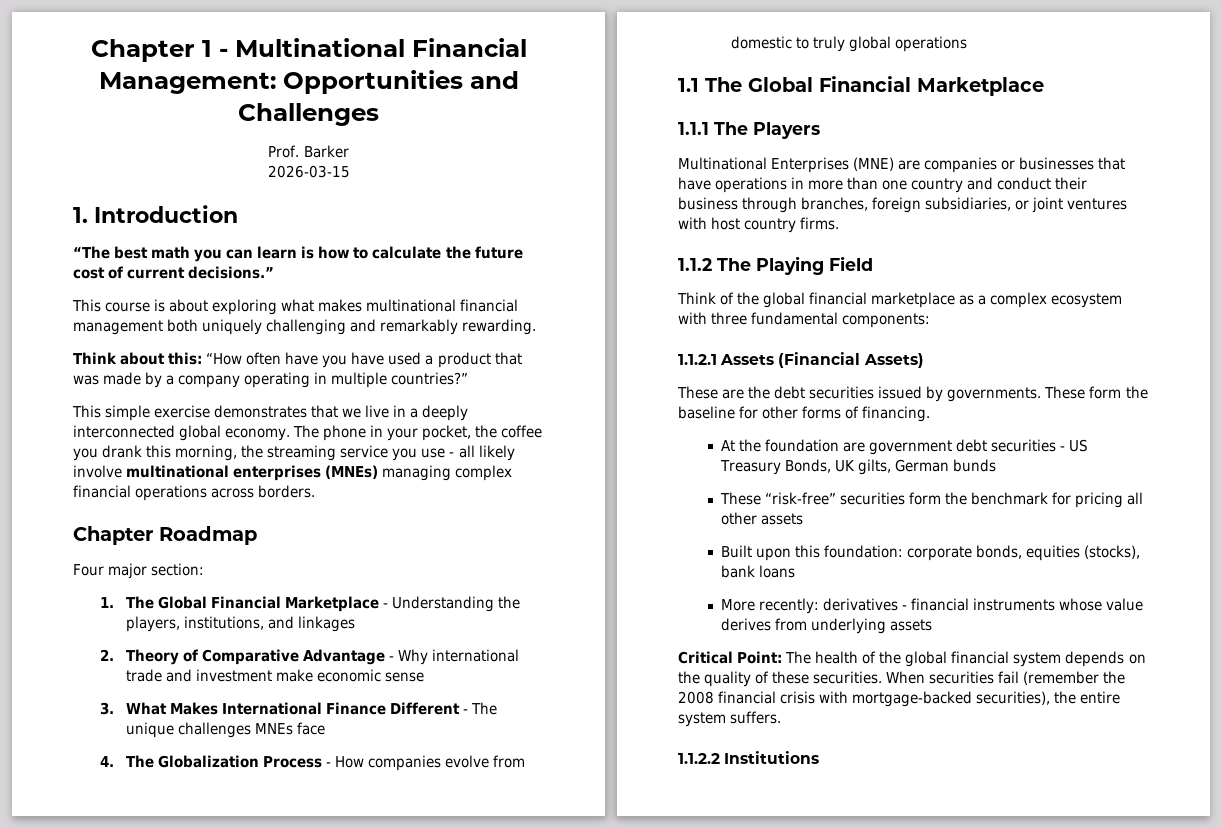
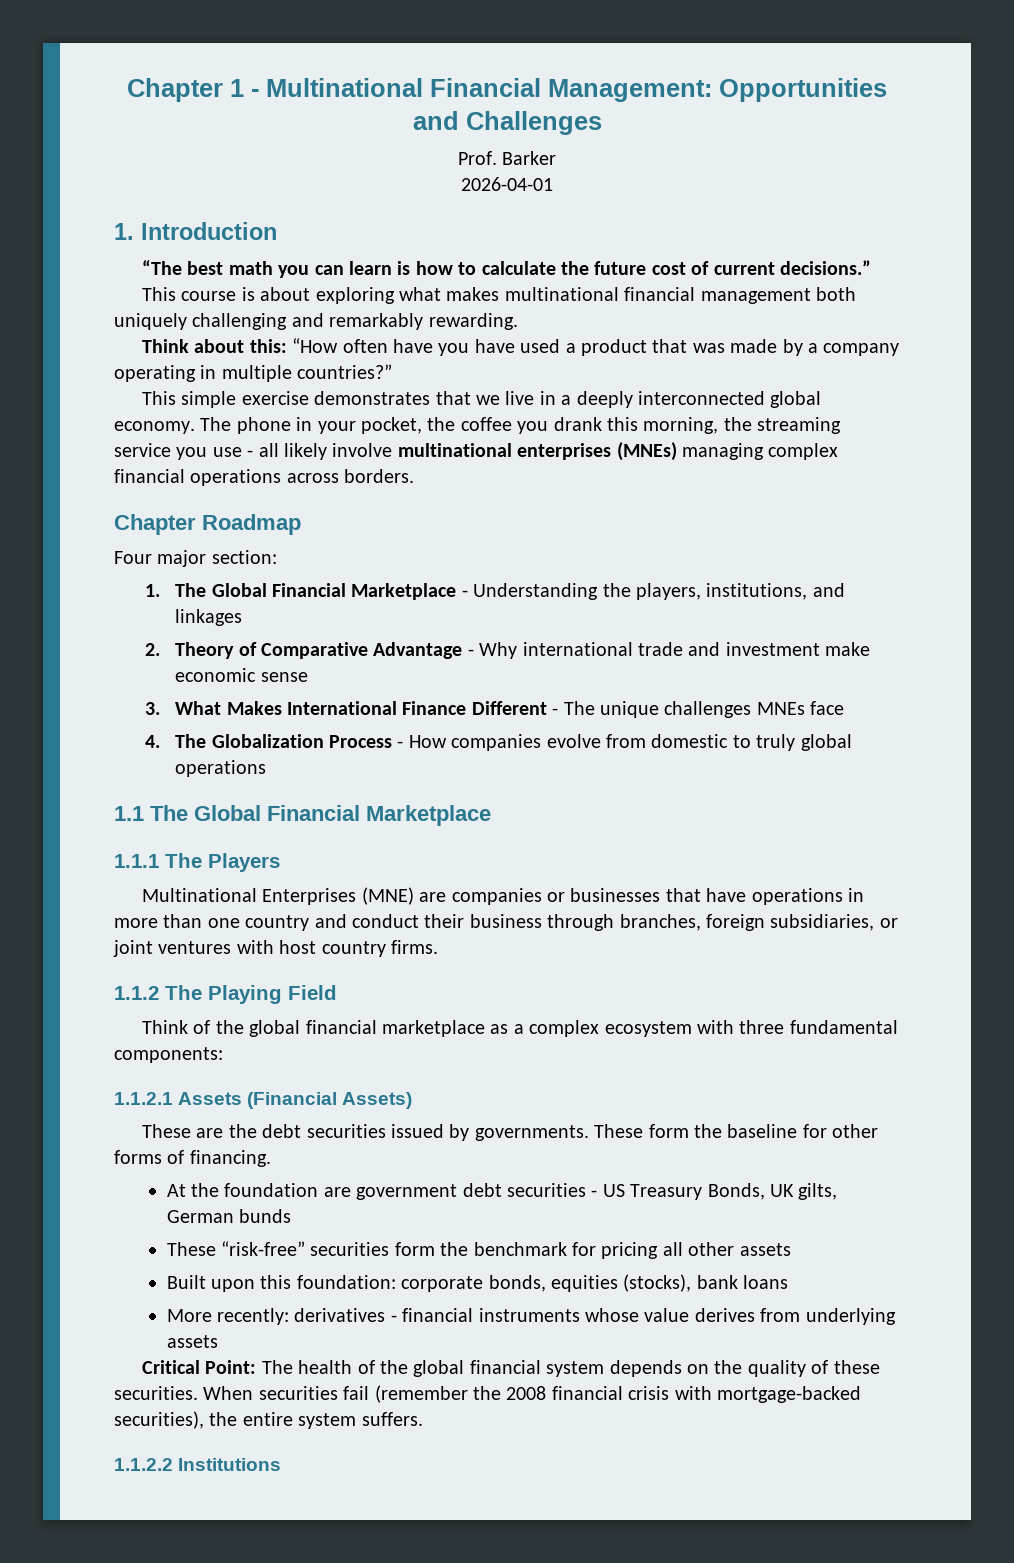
- 2026-03-15
+ 2026-04-01

